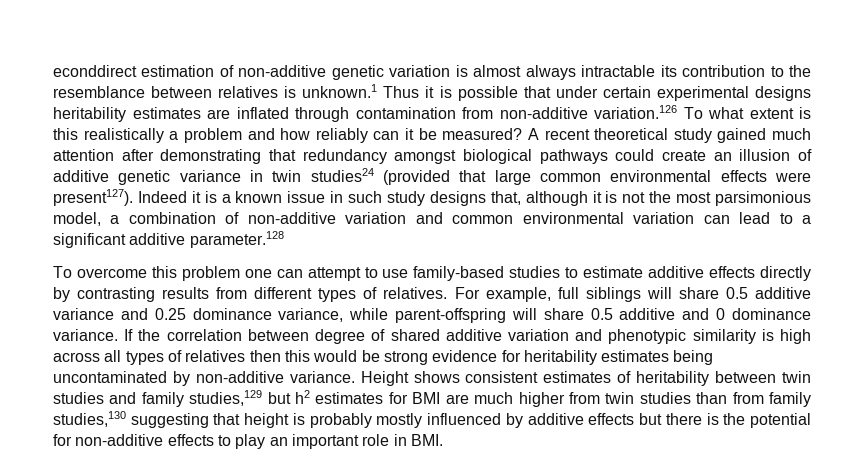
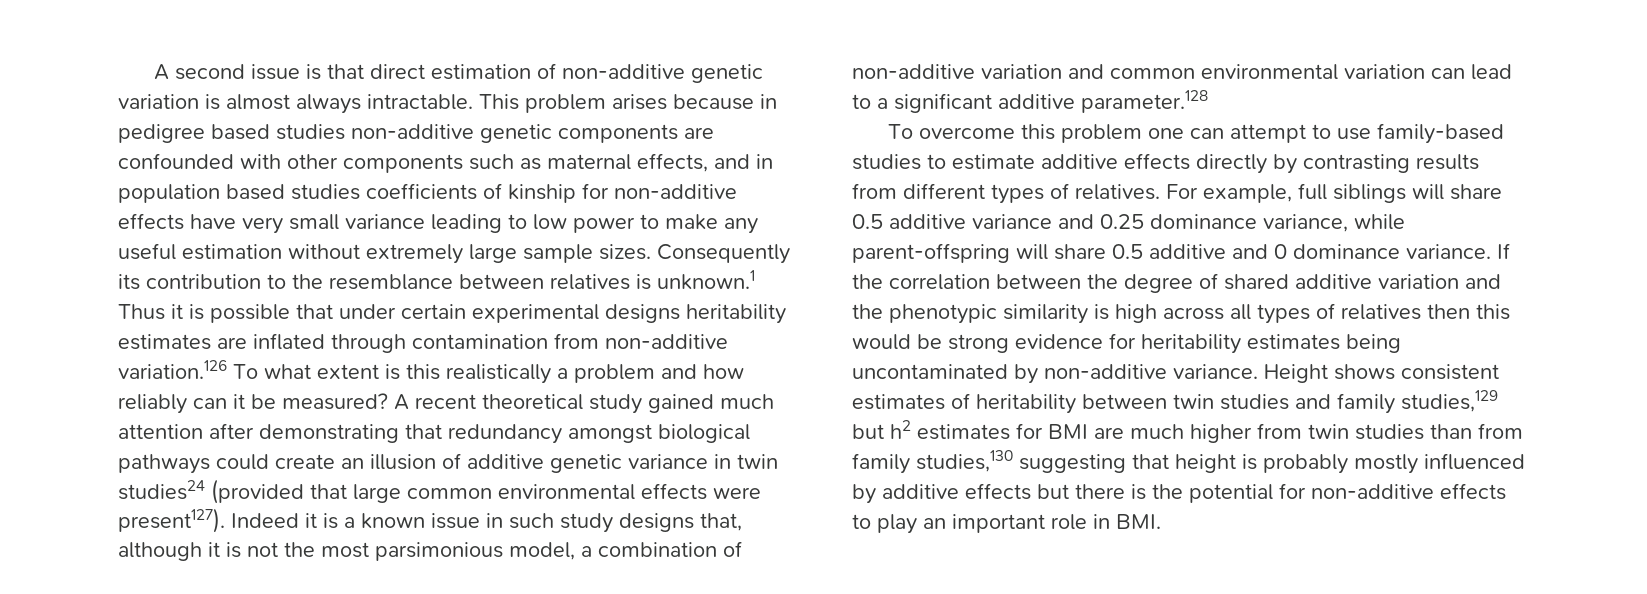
- econddirect estimation of non-additive genetic variation is almost always intractable its contribution to the resemblance between relatives is unknown.1 Thus it is possible that under certain experimental designs heritability estimates are inflated through contamination from non-additive variation.126 To what extent is this realistically a problem and how reliably can it be measured?
+ A second issue is that direct estimation of non-additive genetic variation is almost always intractable. This problem arises because in pedigree based studies non-additive genetic components are confounded with other components such as maternal effects, and in population based studies coefficients of kinship for non-additive effects have very small variance leading to low power to make any useful estimation without extremely large sample sizes. Consequently its contribution to the resemblance between relatives is unknown.1 Thus it is possible that under certain experimental designs heritability estimates are inflated through contamination from non-additive variation.126 To what extent is this realistically a problem and how reliably can it be measured?
- If the correlation between degree of shared additive variation and phenotypic similarity is high across all types of relatives then this would be strong evidence for heritability estimates being uncontaminated by non-additive variance.
+ If the correlation between the degree of shared additive variation and the phenotypic similarity is high across all types of relatives then this would be strong evidence for heritability estimates being uncontaminated by non-additive variance.

